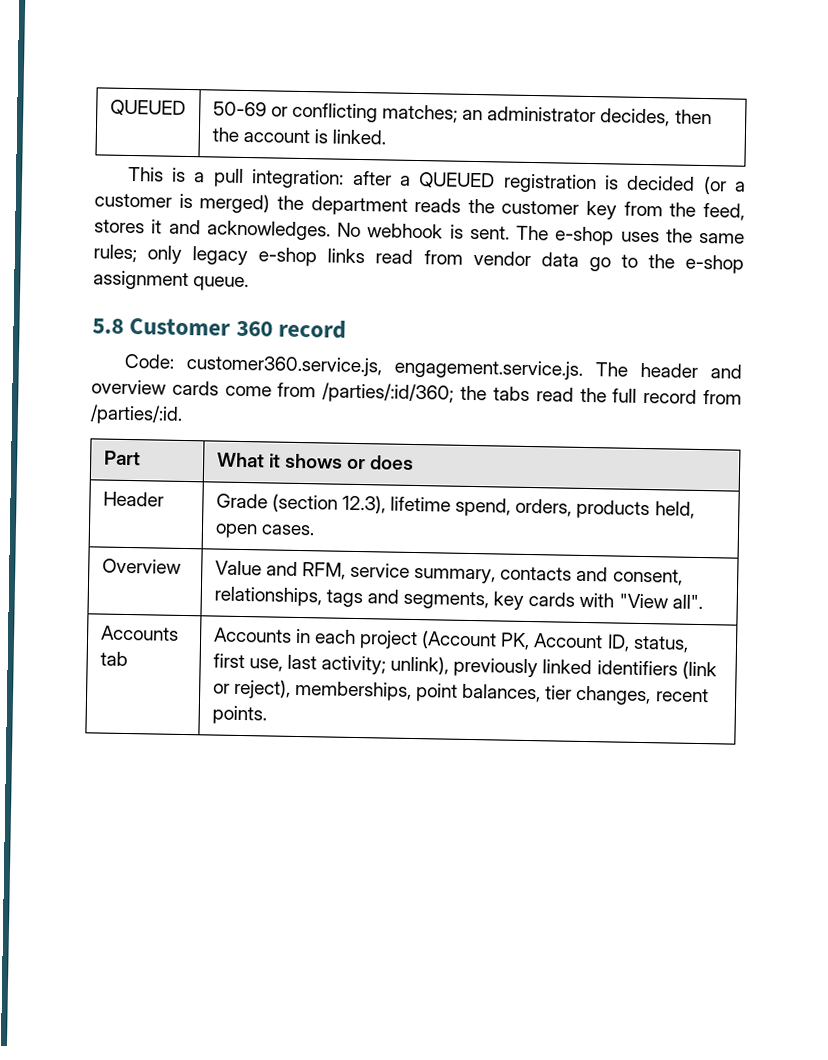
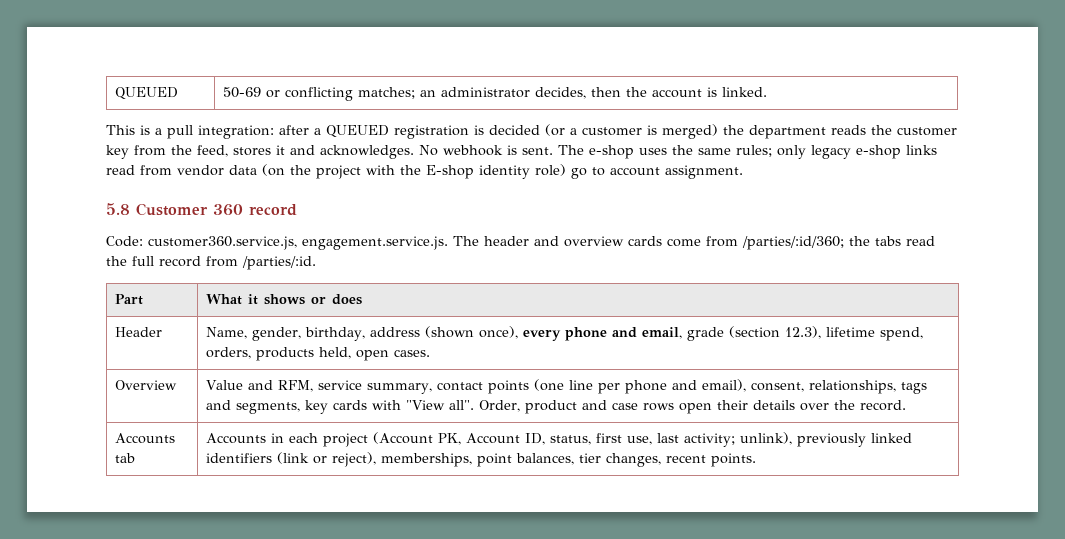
- The e-shop uses the same rules; only legacy e-shop links read from vendor data go to the e-shop assignment queue.
+ The e-shop uses the same rules; only legacy e-shop links read from vendor data (on the project with the E-shop identity role) go to account assignment.
- Header | Grade (section 12.3), lifetime spend, orders, products held, open cases.
+ Header | Name, gender, birthday, address (shown once), every phone and email, grade (section 12.3), lifetime spend, orders, products held, open cases.
- Overview | Value and RFM, service summary, contacts and consent, relationships, tags and segments, key cards with "View all".
+ Overview | Value and RFM, service summary, contact points (one line per phone and email), consent, relationships, tags and segments, key cards with "View all". Order, product and case rows open their details over the record.

